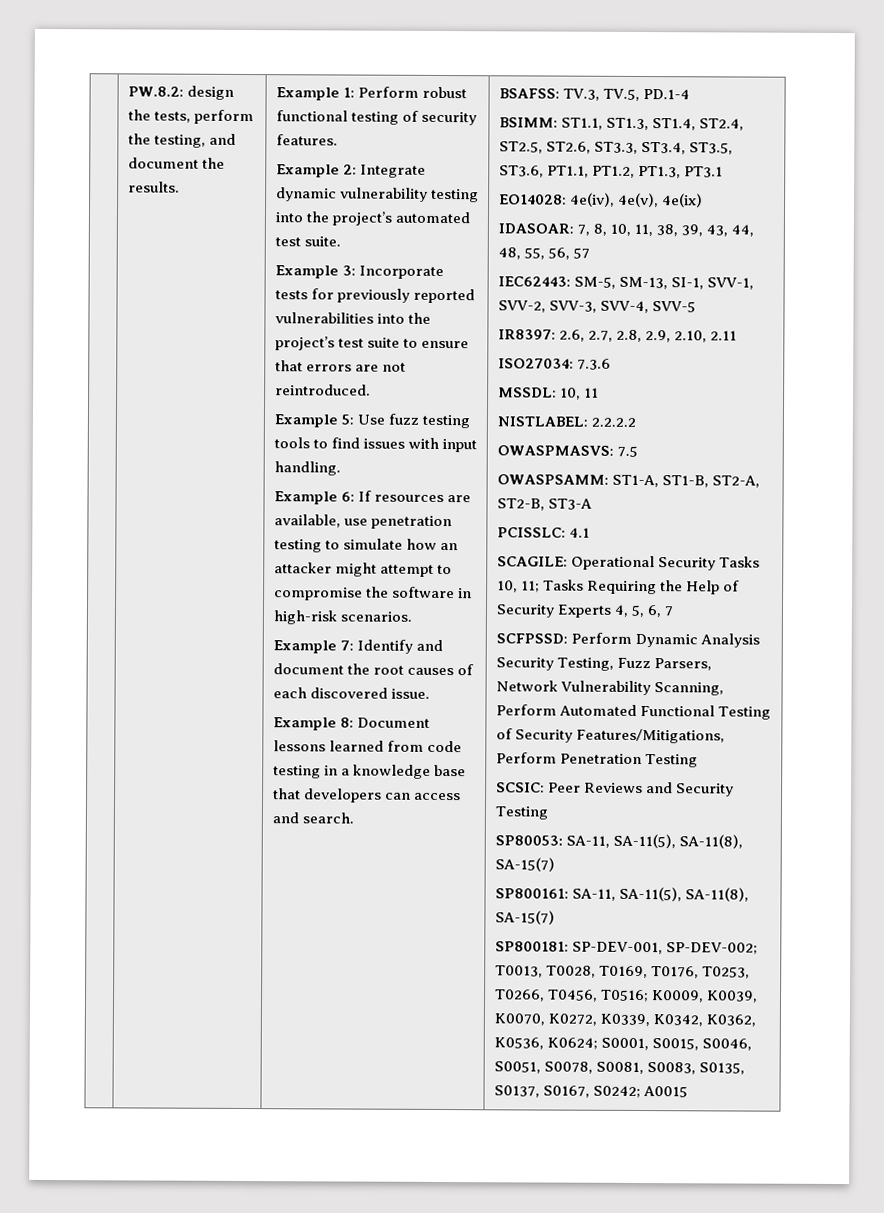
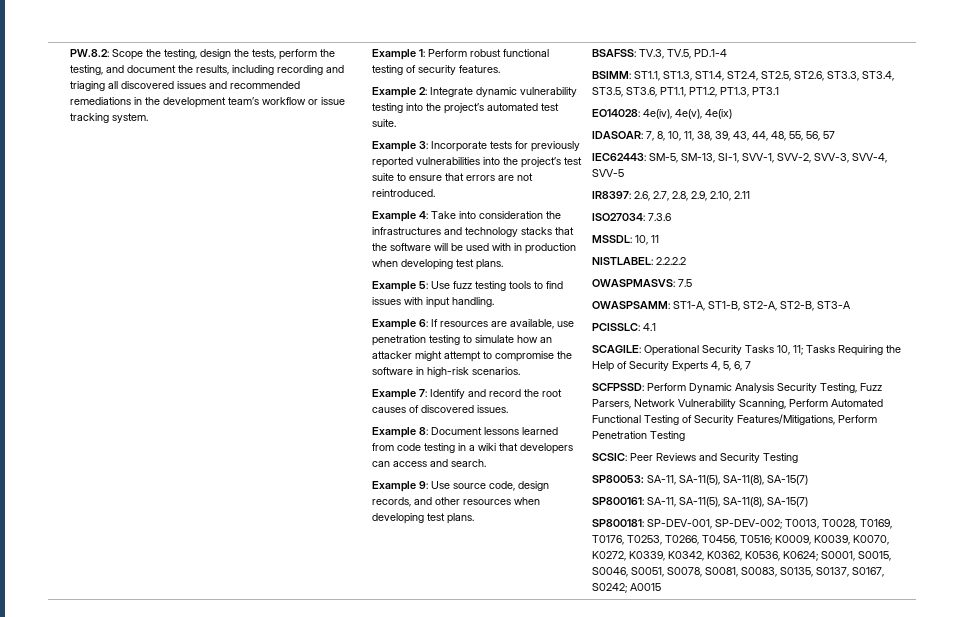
- PW.8.2: design the tests, perform the testing, and document the results.
+ PW.8.2: Scope the testing, design the tests, perform the testing, and document the results, including recording and triaging all discovered issues and recommended remediations in the development team’s workflow or issue tracking system.
+ Example 4: Take into consideration the infrastructures and technology stacks that the software will be used with in production when developing test plans.
- Example 7: Identify and document the root causes of each discovered issue.
+ Example 7: Identify and record the root causes of discovered issues.
- Example 8: Document lessons learned from code testing in a knowledge base that developers can access and search.
+ Example 8: Document lessons learned from code testing in a wiki that developers can access and search.
+ Example 9: Use source code, design records, and other resources when developing test plans.

